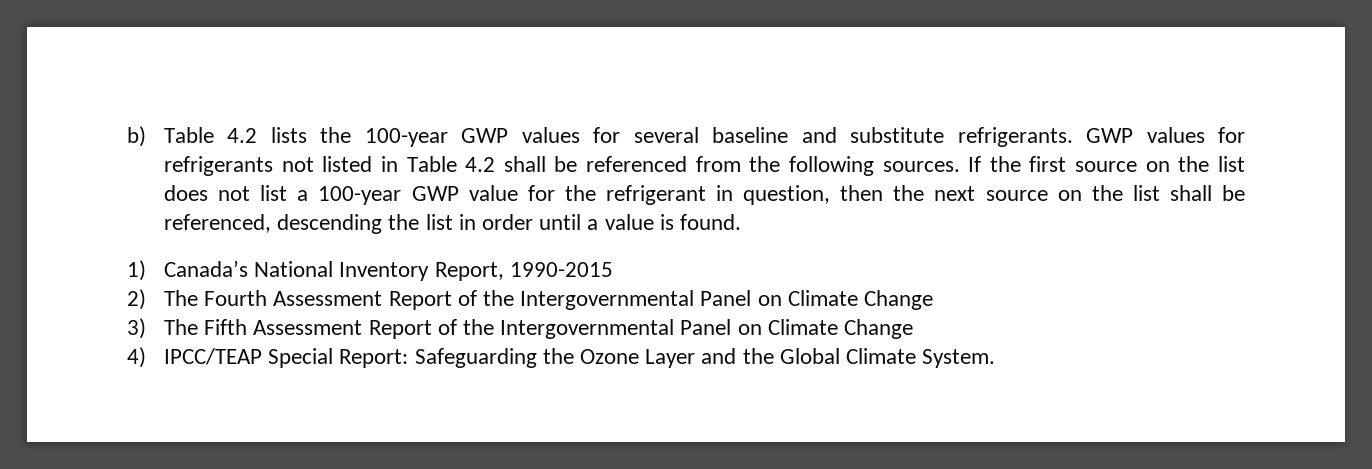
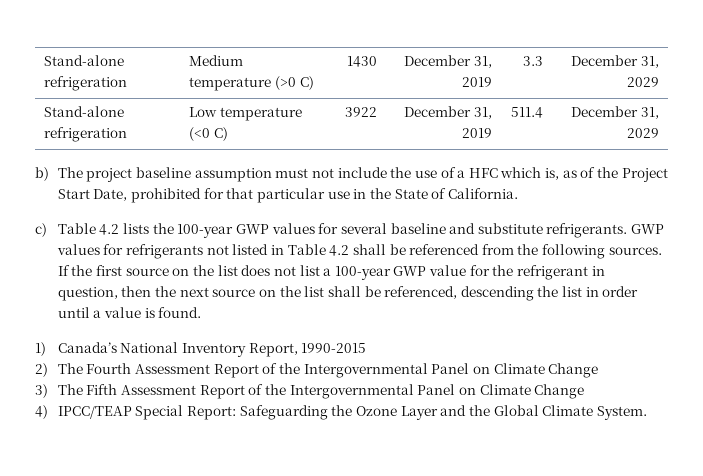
- b) Table 4.2 lists the 100-year GWP values for several baseline and substitute refrigerants.
+ Stand-alone refrigeration | Medium temperature (>0 C) | 1430 | December 31, 2019 | 3.3 | December 31, 2029
+ Stand-alone refrigeration | Low temperature (<0 C) | 3922 | December 31, 2019 | 511.4 | December 31, 2029
+ b) The project baseline assumption must not include the use of a HFC which is, as of the Project Start Date, prohibited for that particular use in the State of California.
+ c) Table 4.2 lists the 100-year GWP values for several baseline and substitute refrigerants.

